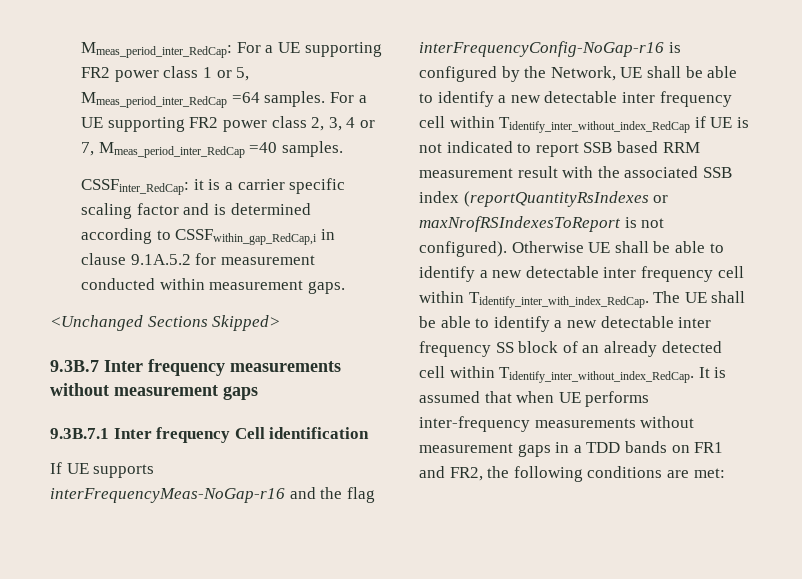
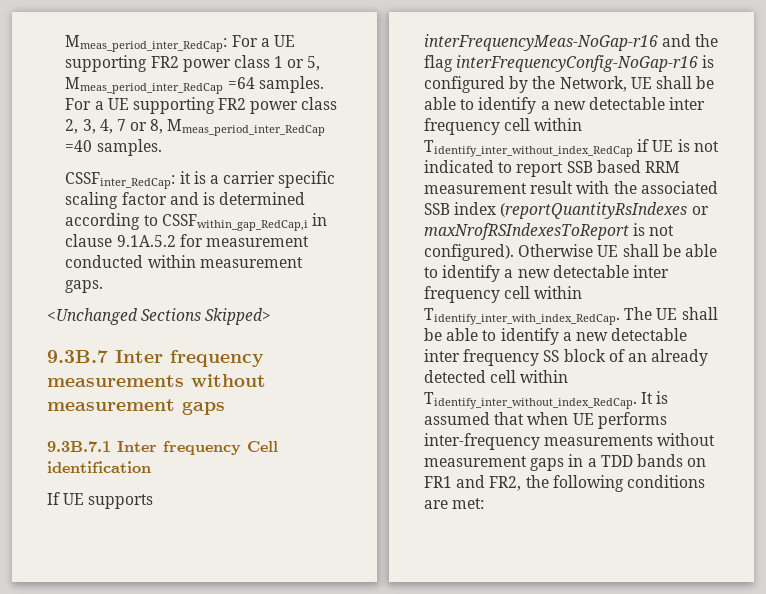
- For a UE supporting FR2 power class 2, 3, 4 or 7, Mmeas_period_inter_RedCap =40 samples.
+ For a UE supporting FR2 power class 2, 3, 4, 7 or 8, Mmeas_period_inter_RedCap =40 samples.

